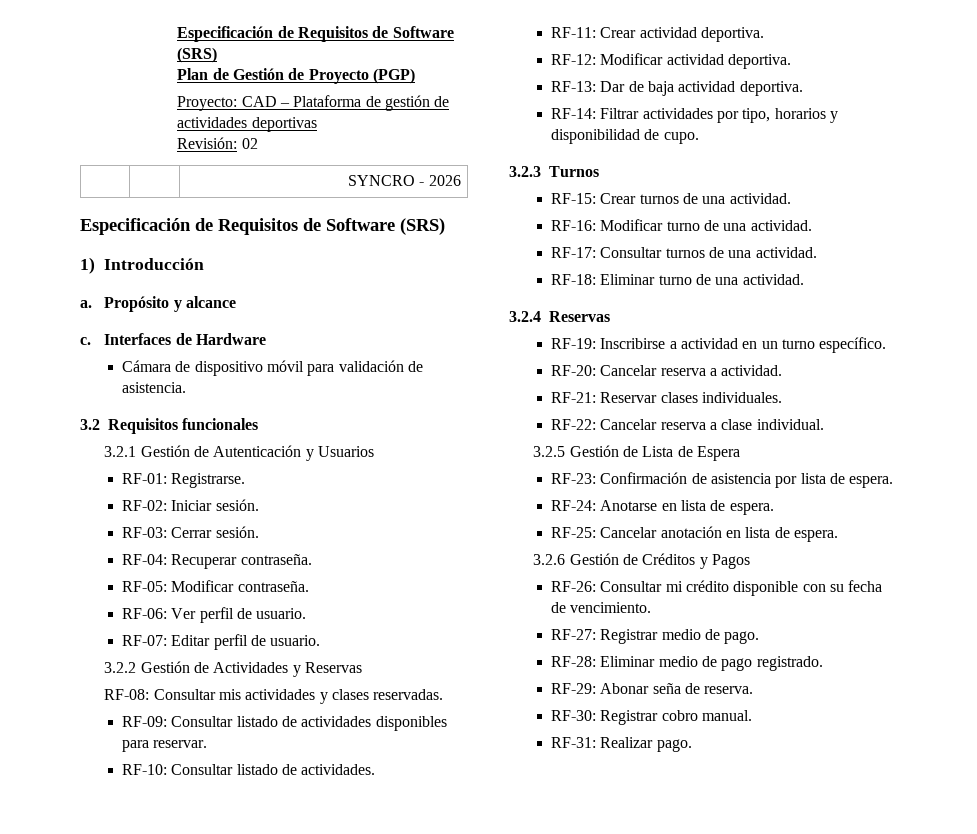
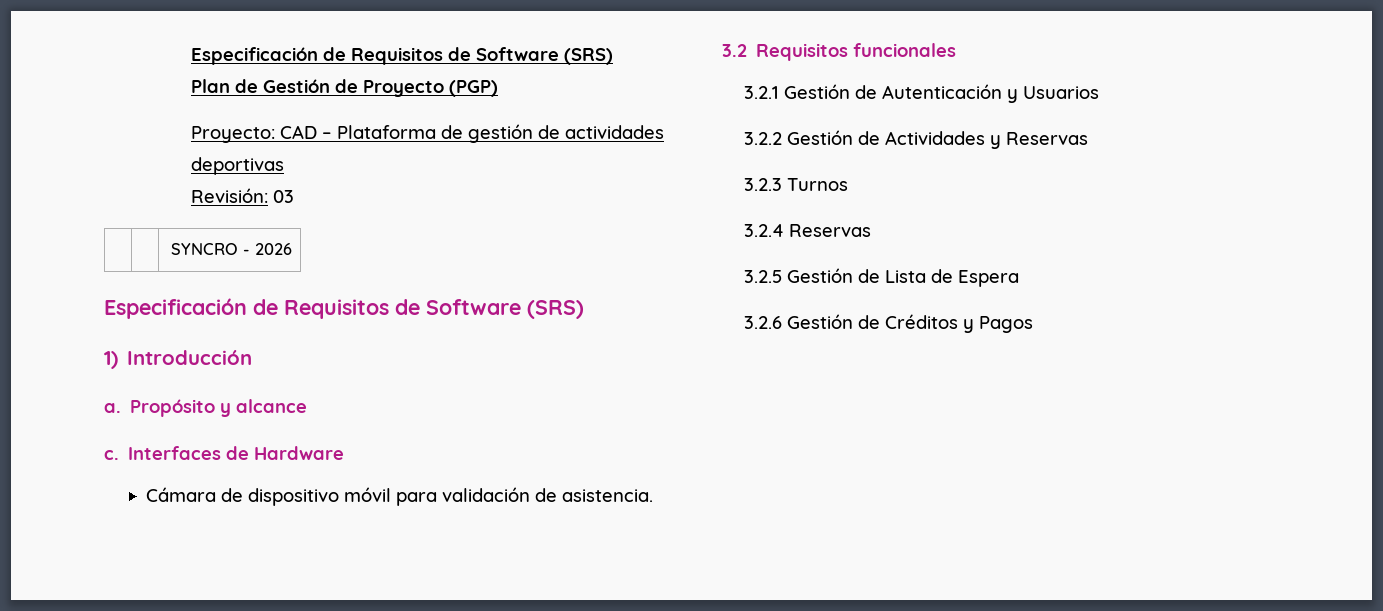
- Revisión: 02
+ Revisión: 03
- RF-01: Registrarse.
- RF-02: Iniciar sesión.
- RF-03: Cerrar sesión.
- RF-04: Recuperar contraseña.
- RF-05: Modificar contraseña.
- RF-06: Ver perfil de usuario.
- RF-07: Editar perfil de usuario.
- RF-08: Consultar mis actividades y clases reservadas.
- RF-09: Consultar listado de actividades disponibles para reservar.
- RF-10: Consultar listado de actividades.
- RF-11: Crear actividad deportiva.
- RF-12: Modificar actividad deportiva.
- RF-13: Dar de baja actividad deportiva.
- RF-14: Filtrar actividades por tipo, horarios y disponibilidad de cupo.
  3.2.3 Turnos
- RF-15: Crear turnos de una actividad.
- RF-16: Modificar turno de una actividad.
- RF-17: Consultar turnos de una actividad.
- RF-18: Eliminar turno de una actividad.
  3.2.4 Reservas
- RF-19: Inscribirse a actividad en un turno específico.
- RF-20: Cancelar reserva a actividad.
- RF-21: Reservar clases individuales.
- RF-22: Cancelar reserva a clase individual.
- RF-23: Confirmación de asistencia por lista de espera.
- RF-24: Anotarse en lista de espera.
- RF-25: Cancelar anotación en lista de espera.
- RF-26: Consultar mi crédito disponible con su fecha de vencimiento.
- RF-27: Registrar medio de pago.
- RF-28: Eliminar medio de pago registrado.
- RF-29: Abonar seña de reserva.
- RF-30: Registrar cobro manual.
- RF-31: Realizar pago.

